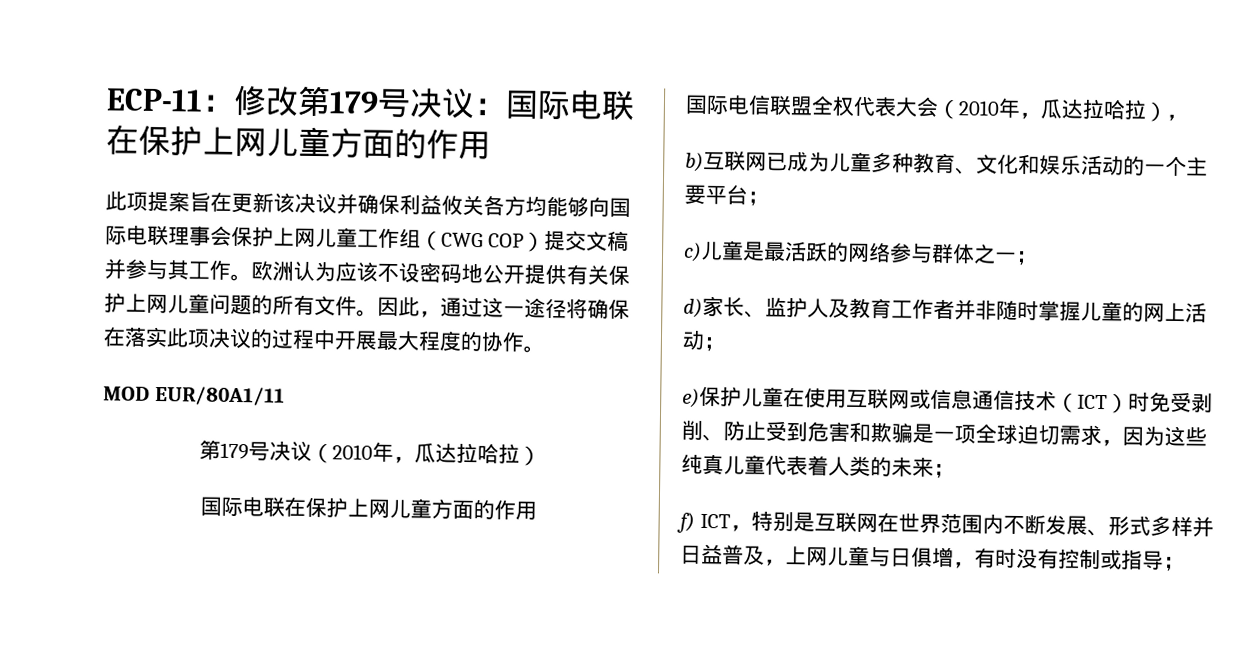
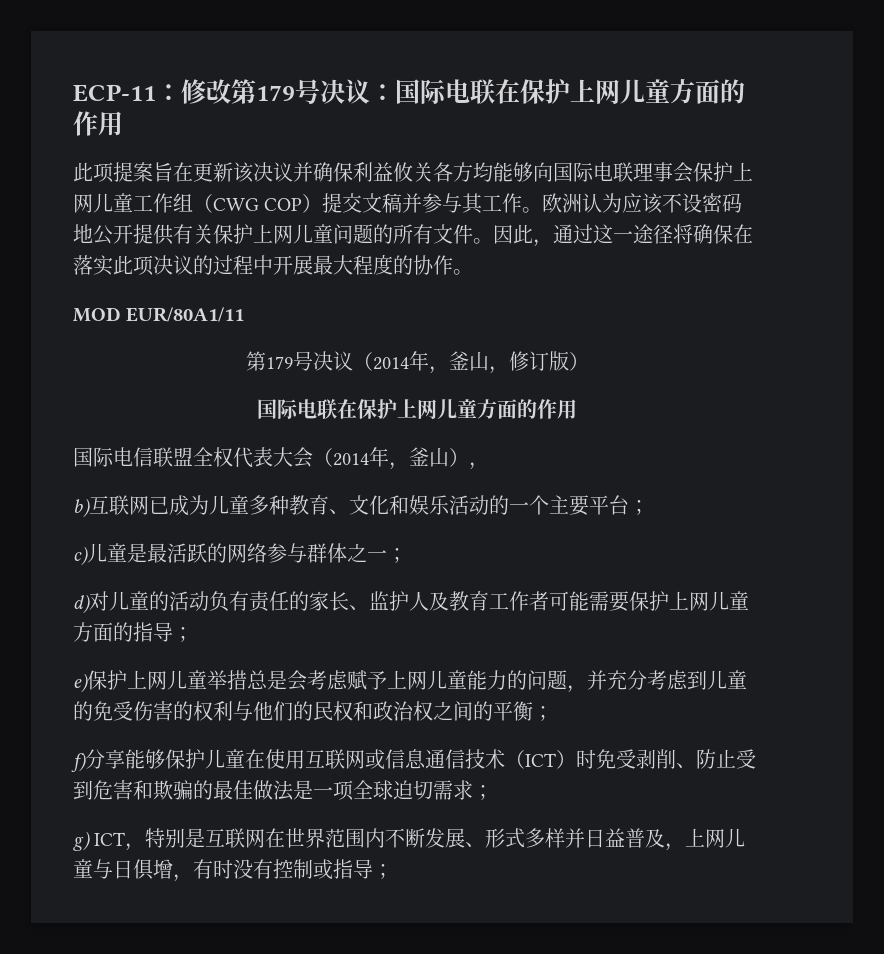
- 第179号决议（2010年，瓜达拉哈拉）
+ 第179号决议（2014年，釜山，修订版）
- 国际电信联盟全权代表大会（2010年，瓜达拉哈拉），
+ 国际电信联盟全权代表大会（2014年，釜山），
- d)家长、监护人及教育工作者并非随时掌握儿童的网上活动；
- e)保护儿童在使用互联网或信息通信技术（ICT）时免受剥削、防止受到危害和欺骗是一项全球迫切需求，因为这些纯真儿童代表着人类的未来；
- f) ICT，特别是互联网在世界范围内不断发展、形式多样并日益普及，上网儿童与日俱增，有时没有控制或指导；
+ d)对儿童的活动负有责任的家长、监护人及教育工作者可能需要保护上网儿童方面的指导；
+ e)保护上网儿童举措总是会考虑赋予上网儿童能力的问题，并充分考虑到儿童的免受伤害的权利与他们的民权和政治权之间的平衡；
+ f)分享能够保护儿童在使用互联网或信息通信技术（ICT）时免受剥削、防止受到危害和欺骗的最佳做法是一项全球迫切需求；
+ g) ICT，特别是互联网在世界范围内不断发展、形式多样并日益普及，上网儿童与日俱增，有时没有控制或指导；

